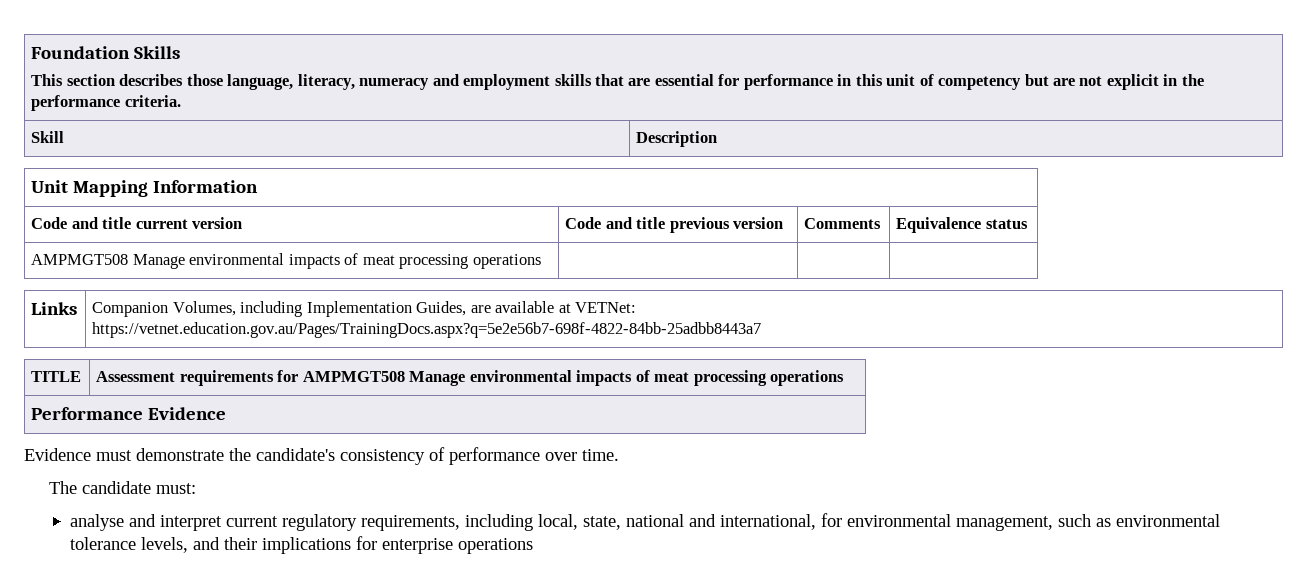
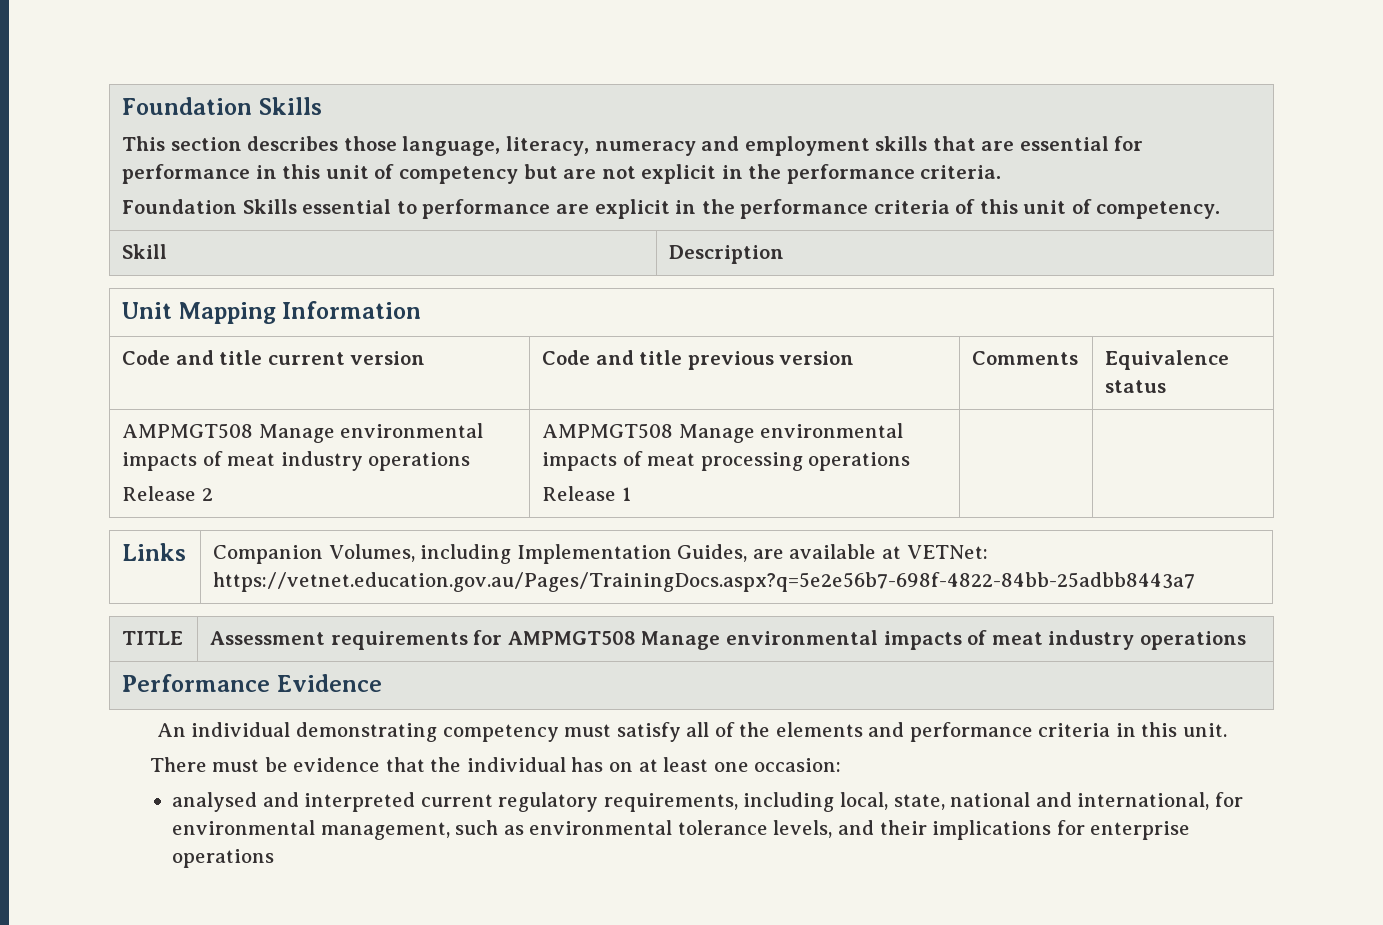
+ Foundation Skills essential to performance are explicit in the performance criteria of this unit of competency.
  Code and title current version | Code and title previous version | Comments | Equivalence status
- AMPMGT508 Manage environmental impacts of meat processing operations | | |
+ AMPMGT508 Manage environmental impacts of meat industry operations
+ Release 2 | AMPMGT508 Manage environmental impacts of meat processing operations
+ Release 1 | |
- TITLE | Assessment requirements for AMPMGT508 Manage environmental impacts of meat processing operations
+ TITLE | Assessment requirements for AMPMGT508 Manage environmental impacts of meat industry operations
- Evidence must demonstrate the candidate's consistency of performance over time.
- The candidate must:
- analyse and interpret current regulatory requirements, including local, state, national and international, for environmental management, such as environmental tolerance levels, and their implications for enterprise operations
+ An individual demonstrating competency must satisfy all of the elements and performance criteria in this unit.
+ There must be evidence that the individual has on at least one occasion:
+ analysed and interpreted current regulatory requirements, including local, state, national and international, for environmental management, such as environmental tolerance levels, and their implications for enterprise operations

